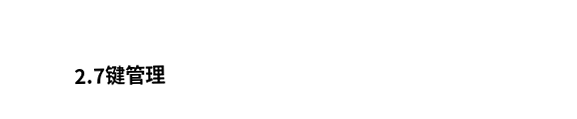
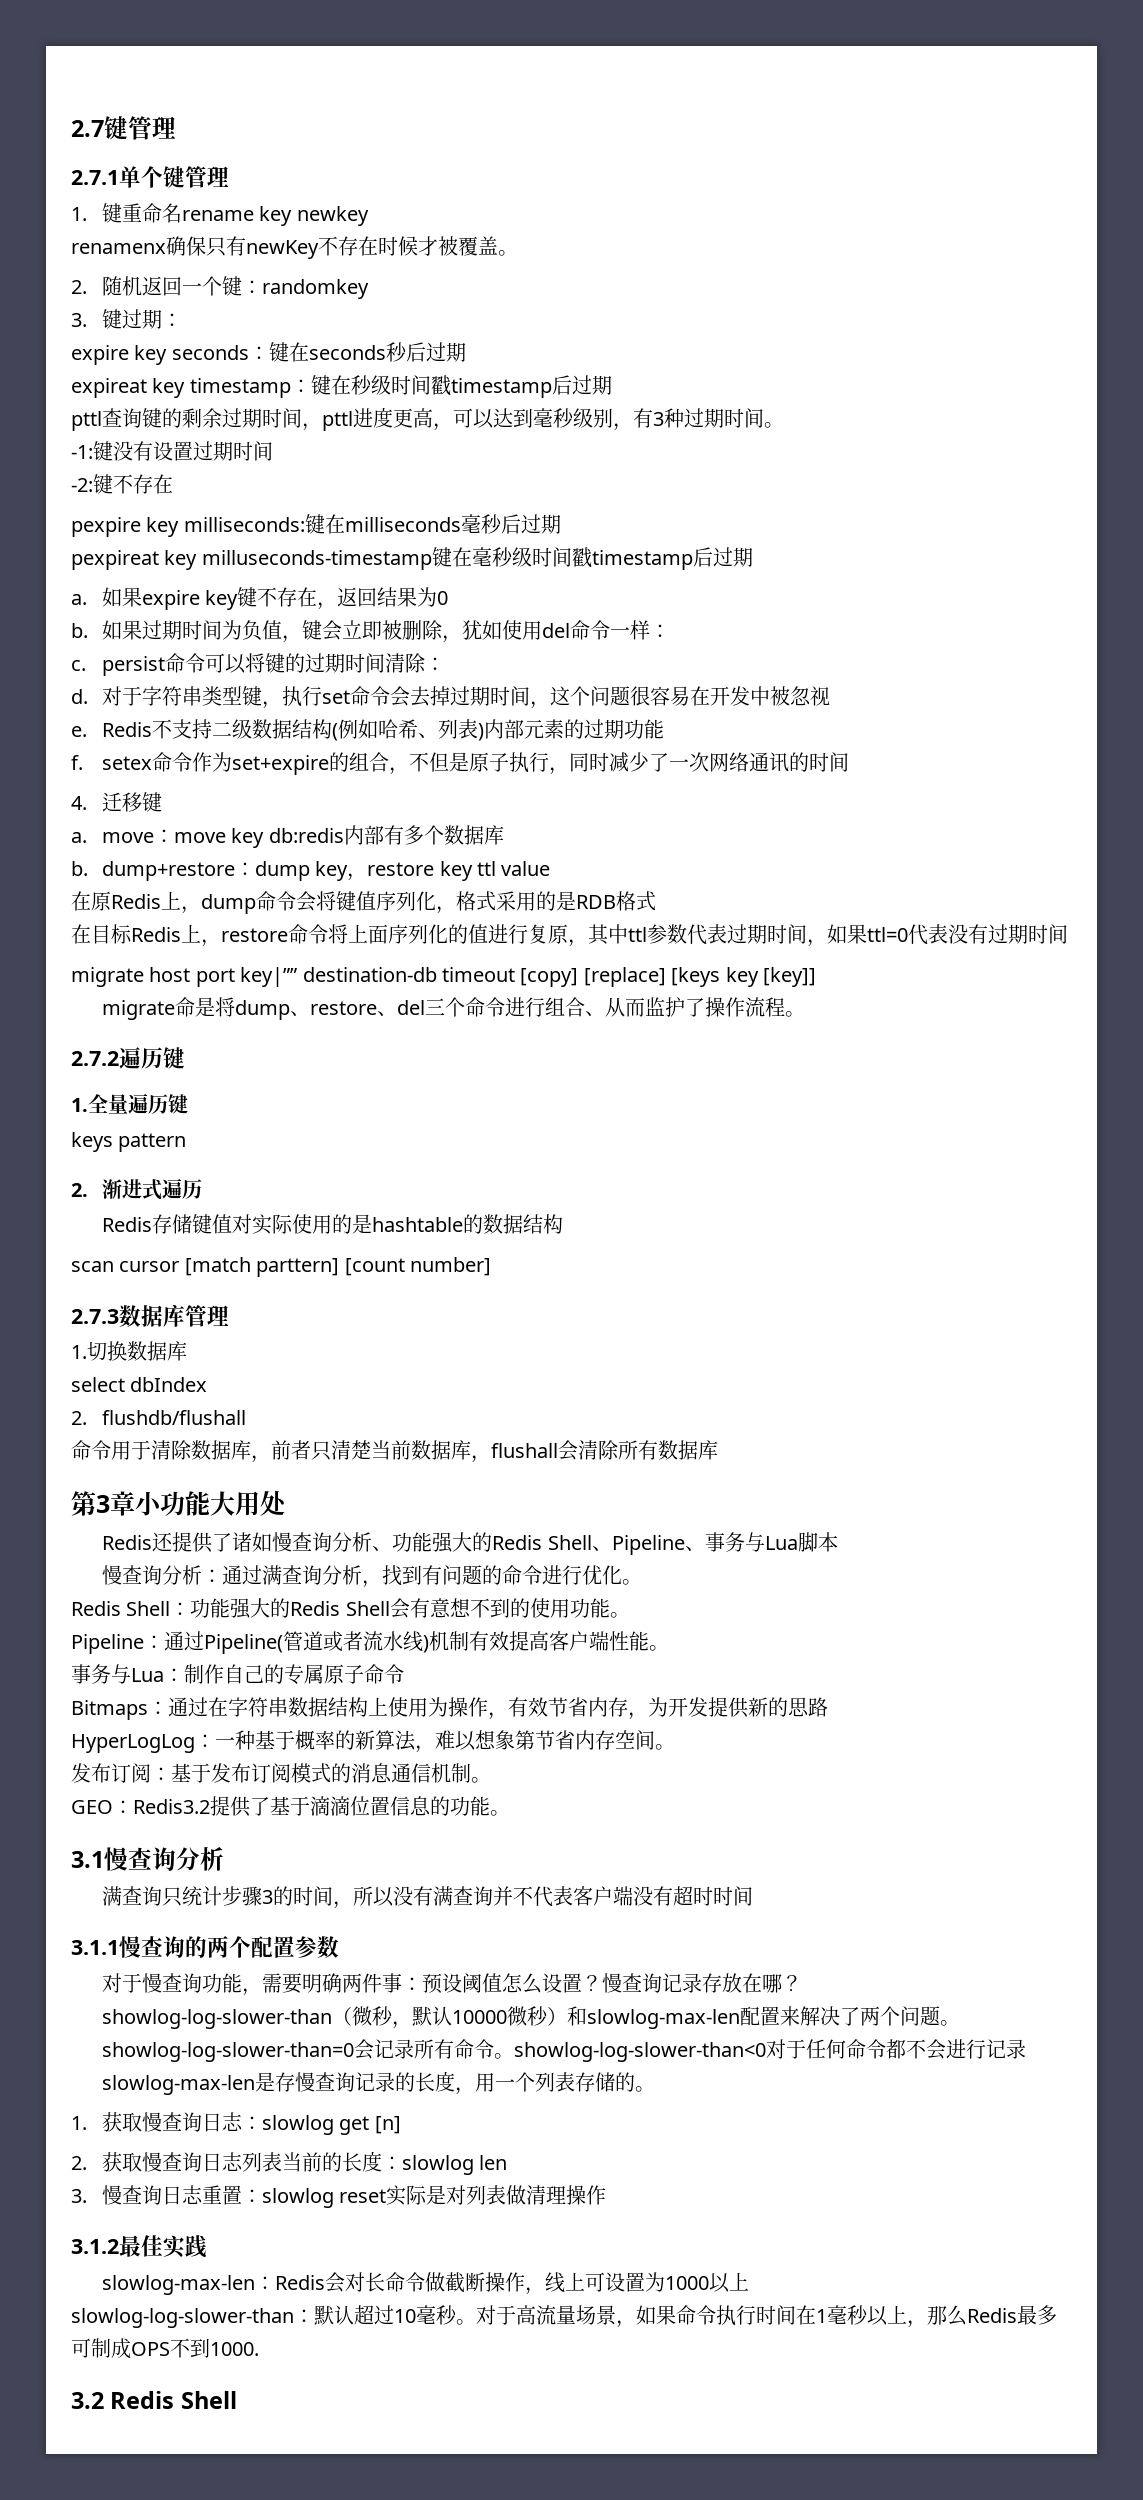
+ 2.7.1单个键管理
+ 1.键重命名rename key newkey
+ renamenx确保只有newKey不存在时候才被覆盖。
+ 2.随机返回一个键：randomkey
+ 3.键过期：
+ expire key seconds：键在seconds秒后过期
+ expireat key timestamp：键在秒级时间戳timestamp后过期
+ pttl查询键的剩余过期时间，pttl进度更高，可以达到毫秒级别，有3种过期时间。
+ -1:键没有设置过期时间
+ -2:键不存在
+ pexpire key milliseconds:键在milliseconds毫秒后过期
+ pexpireat key milluseconds-timestamp键在毫秒级时间戳timestamp后过期
+ a.如果expire key键不存在，返回结果为0
+ b.如果过期时间为负值，键会立即被删除，犹如使用del命令一样：
+ c. persist命令可以将键的过期时间清除：
+ d.对于字符串类型键，执行set命令会去掉过期时间，这个问题很容易在开发中被忽视
+ e. Redis不支持二级数据结构(例如哈希、列表)内部元素的过期功能
+ f. setex命令作为set+expire的组合，不但是原子执行，同时减少了一次网络通讯的时间
+ 4.迁移键
+ a. move：move key db:redis内部有多个数据库
+ b. dump+restore：dump key，restore key ttl value
+ 在原Redis上，dump命令会将键值序列化，格式采用的是RDB格式
+ 在目标Redis上，restore命令将上面序列化的值进行复原，其中ttl参数代表过期时间，如果ttl=0代表没有过期时间
+ migrate host port key|”” destination-db timeout [copy] [replace] [keys key [key]]
+ migrate命是将dump、restore、del三个命令进行组合、从而监护了操作流程。
+ 2.7.2遍历键
+ 1.全量遍历键
+ keys pattern
+ 2.渐进式遍历
+ Redis存储键值对实际使用的是hashtable的数据结构
+ scan cursor [match parttern] [count number]
+ 2.7.3数据库管理
+ 1.切换数据库
+ select dbIndex
+ 2. flushdb/flushall
+ 命令用于清除数据库，前者只清楚当前数据库，flushall会清除所有数据库
+ 第3章小功能大用处
+ Redis还提供了诸如慢查询分析、功能强大的Redis Shell、Pipeline、事务与Lua脚本
+ 慢查询分析：通过满查询分析，找到有问题的命令进行优化。
+ Redis Shell：功能强大的Redis Shell会有意想不到的使用功能。
+ Pipeline：通过Pipeline(管道或者流水线)机制有效提高客户端性能。
+ 事务与Lua：制作自己的专属原子命令
+ Bitmaps：通过在字符串数据结构上使用为操作，有效节省内存，为开发提供新的思路
+ HyperLogLog：一种基于概率的新算法，难以想象第节省内存空间。
+ 发布订阅：基于发布订阅模式的消息通信机制。
+ GEO：Redis3.2提供了基于滴滴位置信息的功能。
+ 3.1慢查询分析
+ 满查询只统计步骤3的时间，所以没有满查询并不代表客户端没有超时时间
+ 3.1.1慢查询的两个配置参数
+ 对于慢查询功能，需要明确两件事：预设阈值怎么设置？慢查询记录存放在哪？
+ showlog-log-slower-than（微秒，默认10000微秒）和slowlog-max-len配置来解决了两个问题。
+ showlog-log-slower-than=0会记录所有命令。showlog-log-slower-than<0对于任何命令都不会进行记录
+ slowlog-max-len是存慢查询记录的长度，用一个列表存储的。
+ 1.获取慢查询日志：slowlog get [n]
+ 2.获取慢查询日志列表当前的长度：slowlog len
+ 3.慢查询日志重置：slowlog reset实际是对列表做清理操作
+ 3.1.2最佳实践
+ slowlog-max-len：Redis会对长命令做截断操作，线上可设置为1000以上
+ slowlog-log-slower-than：默认超过10毫秒。对于高流量场景，如果命令执行时间在1毫秒以上，那么Redis最多可制成OPS不到1000.
+ 3.2 Redis Shell

